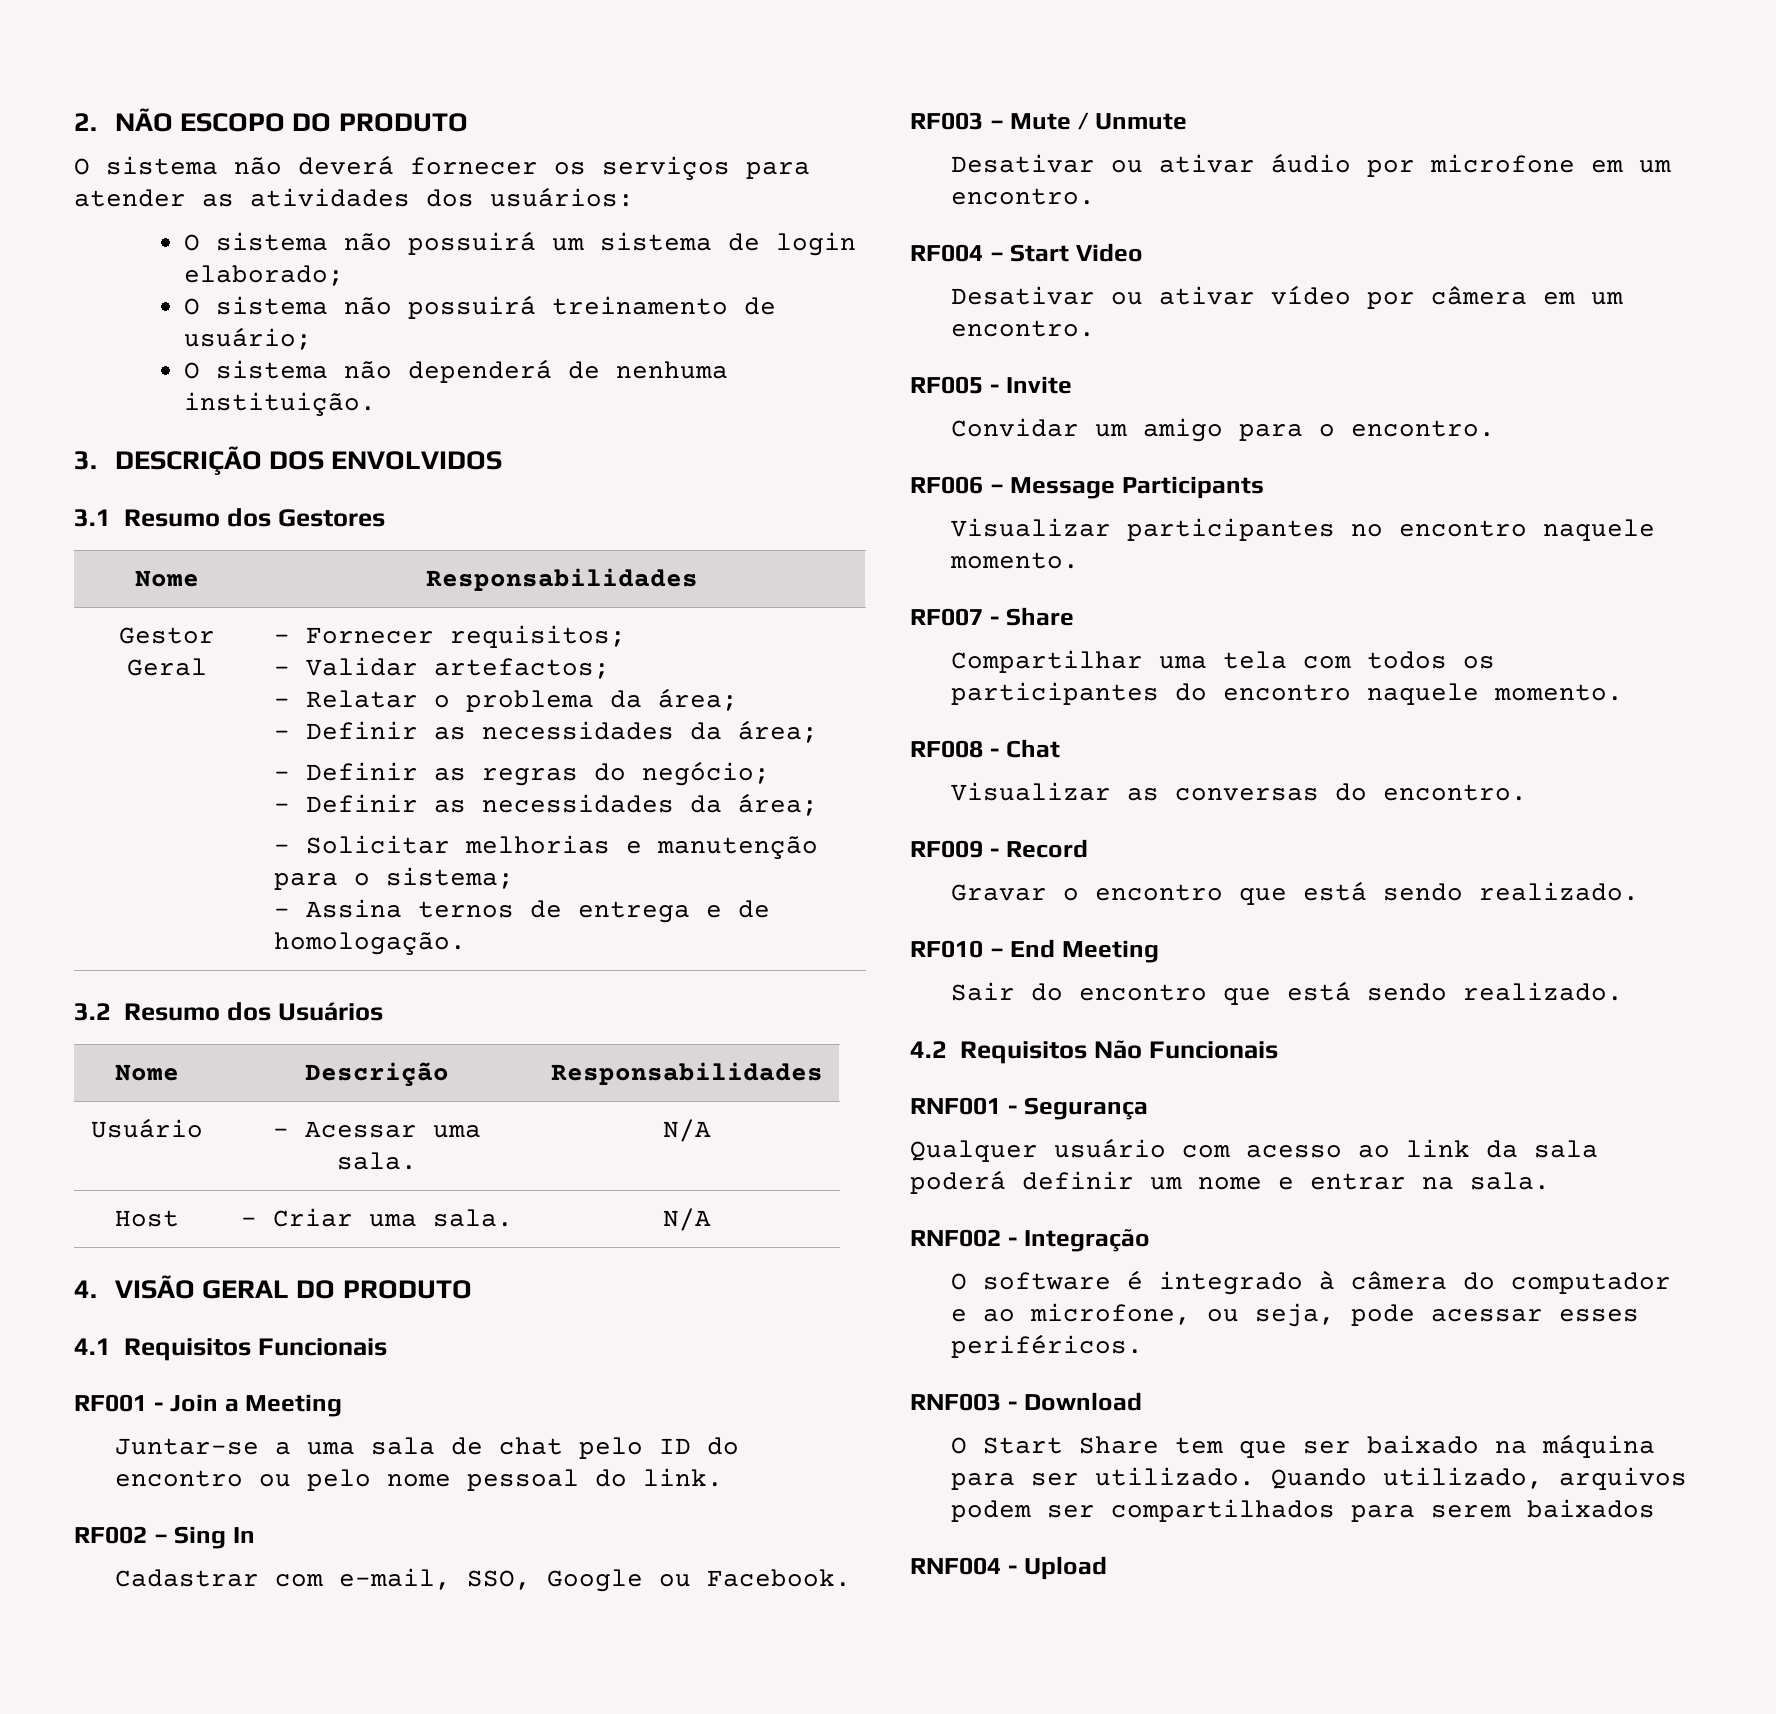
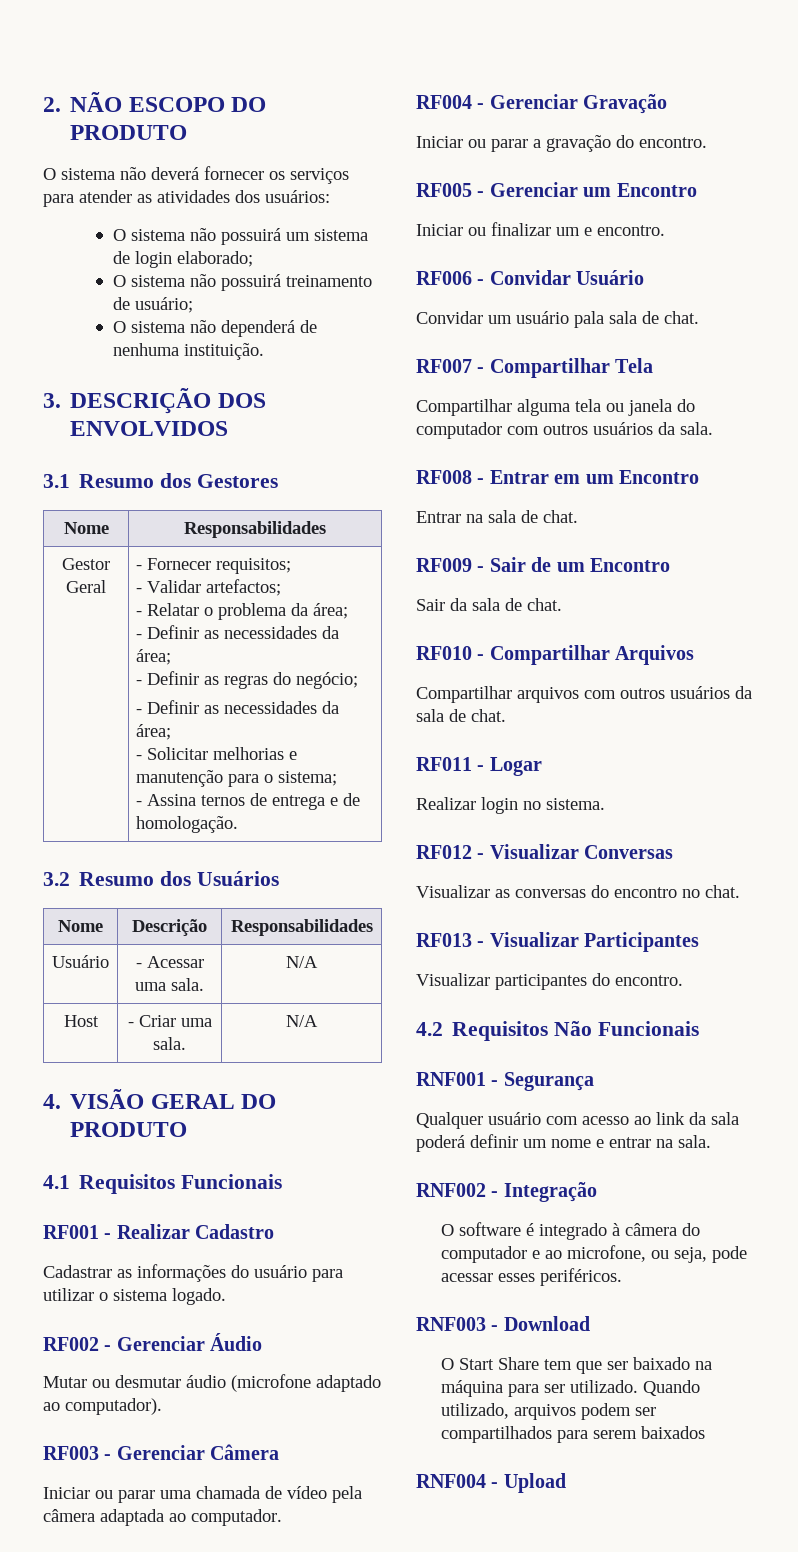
- RF001 - Join a Meeting
- Juntar-se a uma sala de chat pelo ID do encontro ou pelo nome pessoal do link.
- RF002 – Sing In
- Cadastrar com e-mail, SSO, Google ou Facebook.
- RF003 – Mute / Unmute
- Desativar ou ativar áudio por microfone em um encontro.
- RF004 – Start Video
- Desativar ou ativar vídeo por câmera em um encontro.
- RF005 - Invite
- Convidar um amigo para o encontro.
- RF006 – Message Participants
- Visualizar participantes no encontro naquele momento.
+ RF001 - Realizar Cadastro
+ Cadastrar as informações do usuário para utilizar o sistema logado.
+ RF002 - Gerenciar Áudio
+ Mutar ou desmutar áudio (microfone adaptado ao computador).
+ RF003 - Gerenciar Câmera
+ Iniciar ou parar uma chamada de vídeo pela câmera adaptada ao computador.
+ RF004 - Gerenciar Gravação
+ Iniciar ou parar a gravação do encontro.
+ RF005 - Gerenciar um Encontro
+ Iniciar ou finalizar um e encontro.
+ RF006 - Convidar Usuário
+ Convidar um usuário pala sala de chat.
- RF007 - Share
- Compartilhar uma tela com todos os participantes do encontro naquele momento.
- RF008 - Chat
- Visualizar as conversas do encontro.
- RF009 - Record
- Gravar o encontro que está sendo realizado.
- RF010 – End Meeting
- Sair do encontro que está sendo realizado.
+ RF007 - Compartilhar Tela
+ Compartilhar alguma tela ou janela do computador com outros usuários da sala.
+ RF008 - Entrar em um Encontro
+ Entrar na sala de chat.
+ RF009 - Sair de um Encontro
+ Sair da sala de chat.
+ RF010 - Compartilhar Arquivos
+ Compartilhar arquivos com outros usuários da sala de chat.
+ RF011 - Logar
+ Realizar login no sistema.
+ RF012 - Visualizar Conversas
+ Visualizar as conversas do encontro no chat.
+ RF013 - Visualizar Participantes
+ Visualizar participantes do encontro.

